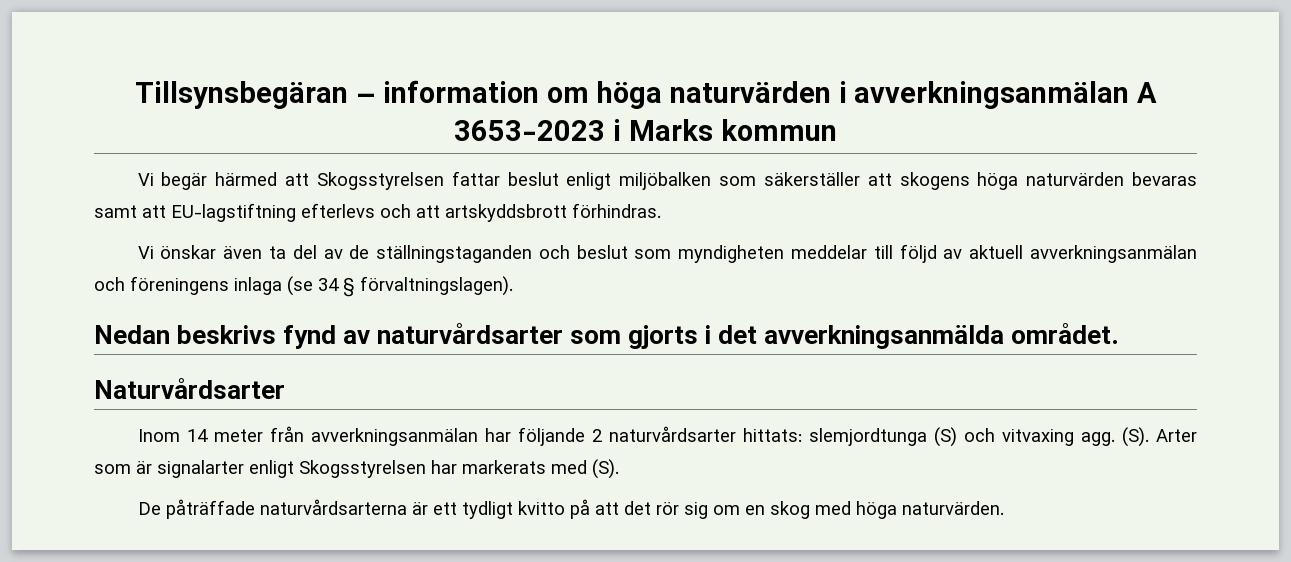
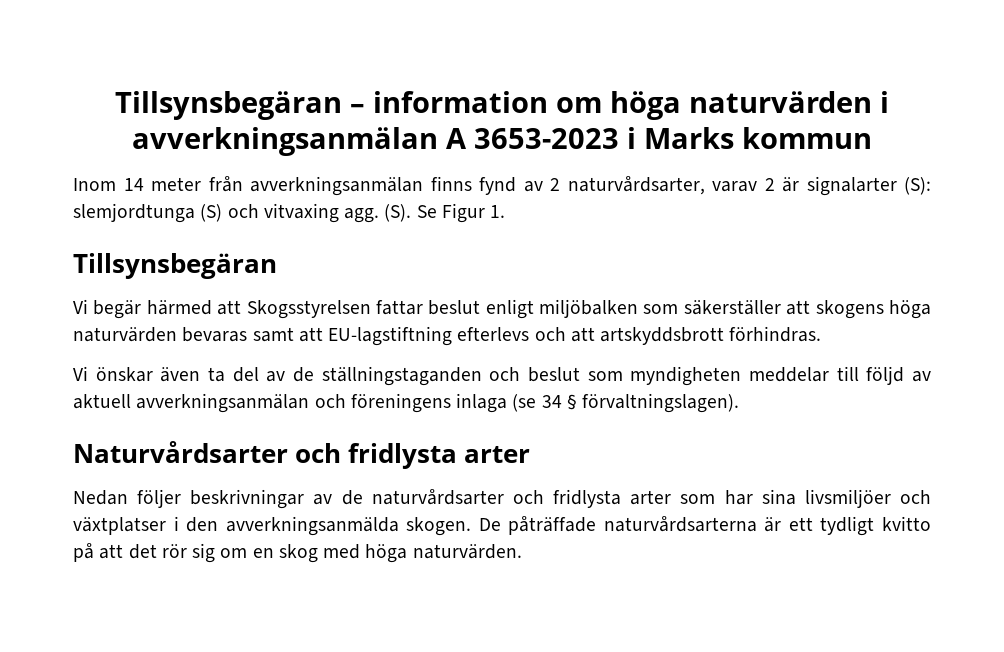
+ Inom 14 meter från avverkningsanmälan finns fynd av 2 naturvårdsarter, varav 2 är signalarter (S): slemjordtunga (S) och vitvaxing agg. (S). Se Figur 1.
+ Tillsynsbegäran
- Nedan beskrivs fynd av naturvårdsarter som gjorts i det avverkningsanmälda området.
- Naturvårdsarter
- Inom 14 meter från avverkningsanmälan har följande 2 naturvårdsarter hittats: slemjordtunga (S) och vitvaxing agg. (S). Arter som är signalarter enligt Skogsstyrelsen har markerats med (S).
- De påträffade naturvårdsarterna är ett tydligt kvitto på att det rör sig om en skog med höga naturvärden.
+ Naturvårdsarter och fridlysta arter
+ Nedan följer beskrivningar av de naturvårdsarter och fridlysta arter som har sina livsmiljöer och växtplatser i den avverkningsanmälda skogen. De påträffade naturvårdsarterna är ett tydligt kvitto på att det rör sig om en skog med höga naturvärden.

